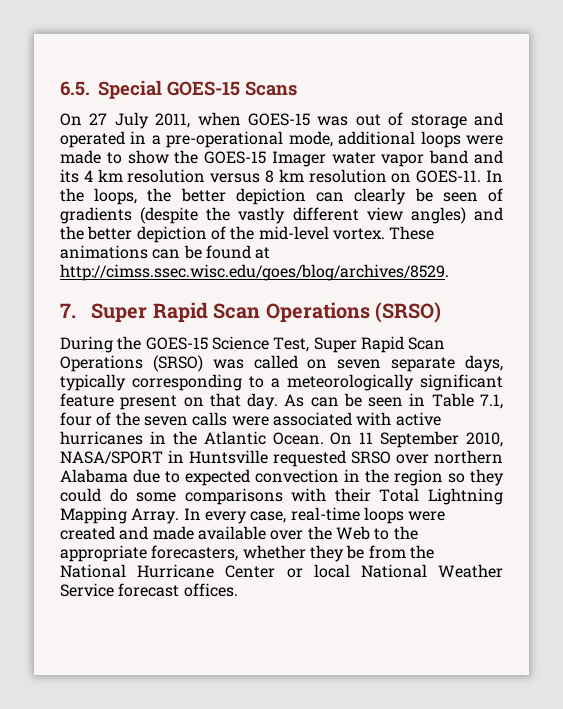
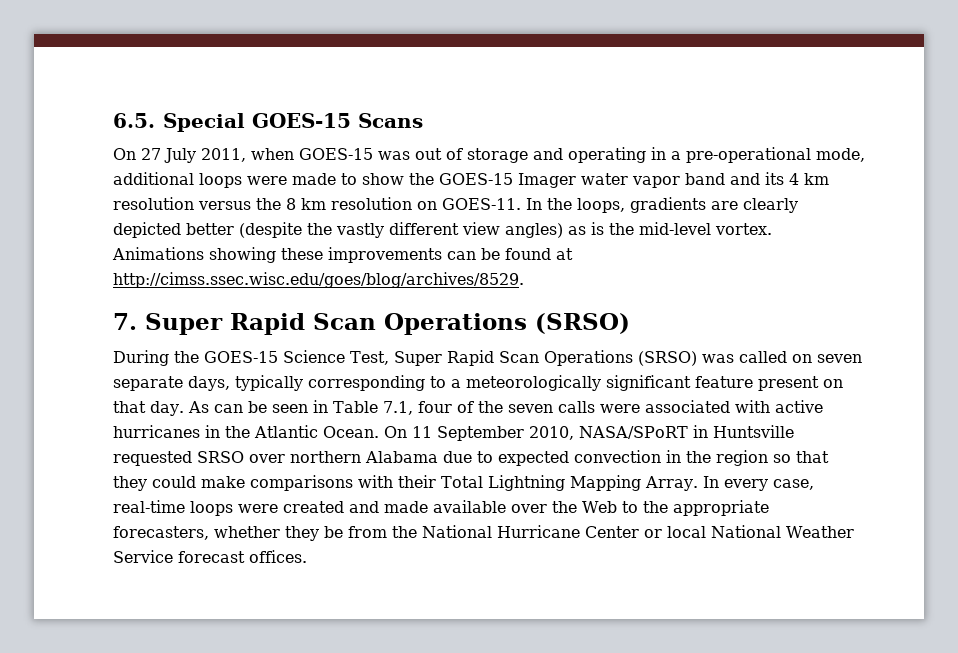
- On 27 July 2011, when GOES-15 was out of storage and operated in a pre-operational mode, additional loops were made to show the GOES-15 Imager water vapor band and its 4 km resolution versus 8 km resolution on GOES-11.
+ On 27 July 2011, when GOES-15 was out of storage and operating in a pre-operational mode, additional loops were made to show the GOES-15 Imager water vapor band and its 4 km resolution versus the 8 km resolution on GOES-11.
- In the loops, the better depiction can clearly be seen of gradients (despite the vastly different view angles) and the better depiction of the mid-level vortex. These animations can be found at http://cimss.ssec.wisc.edu/goes/blog/archives/8529.
+ In the loops, gradients are clearly depicted better (despite the vastly different view angles) as is the mid-level vortex. Animations showing these improvements can be found at http://cimss.ssec.wisc.edu/goes/blog/archives/8529.
- On 11 September 2010, NASA/SPORT in Huntsville requested SRSO over northern Alabama due to expected convection in the region so they could do some comparisons with their Total Lightning Mapping Array.
+ On 11 September 2010, NASA/SPoRT in Huntsville requested SRSO over northern Alabama due to expected convection in the region so that they could make comparisons with their Total Lightning Mapping Array.

